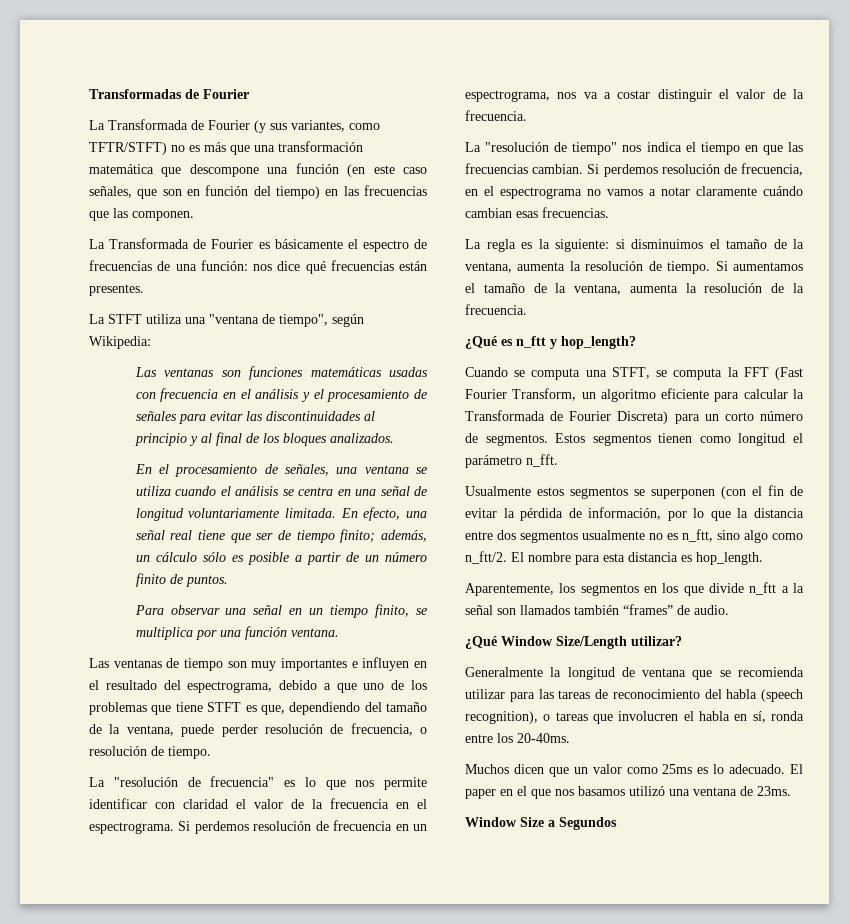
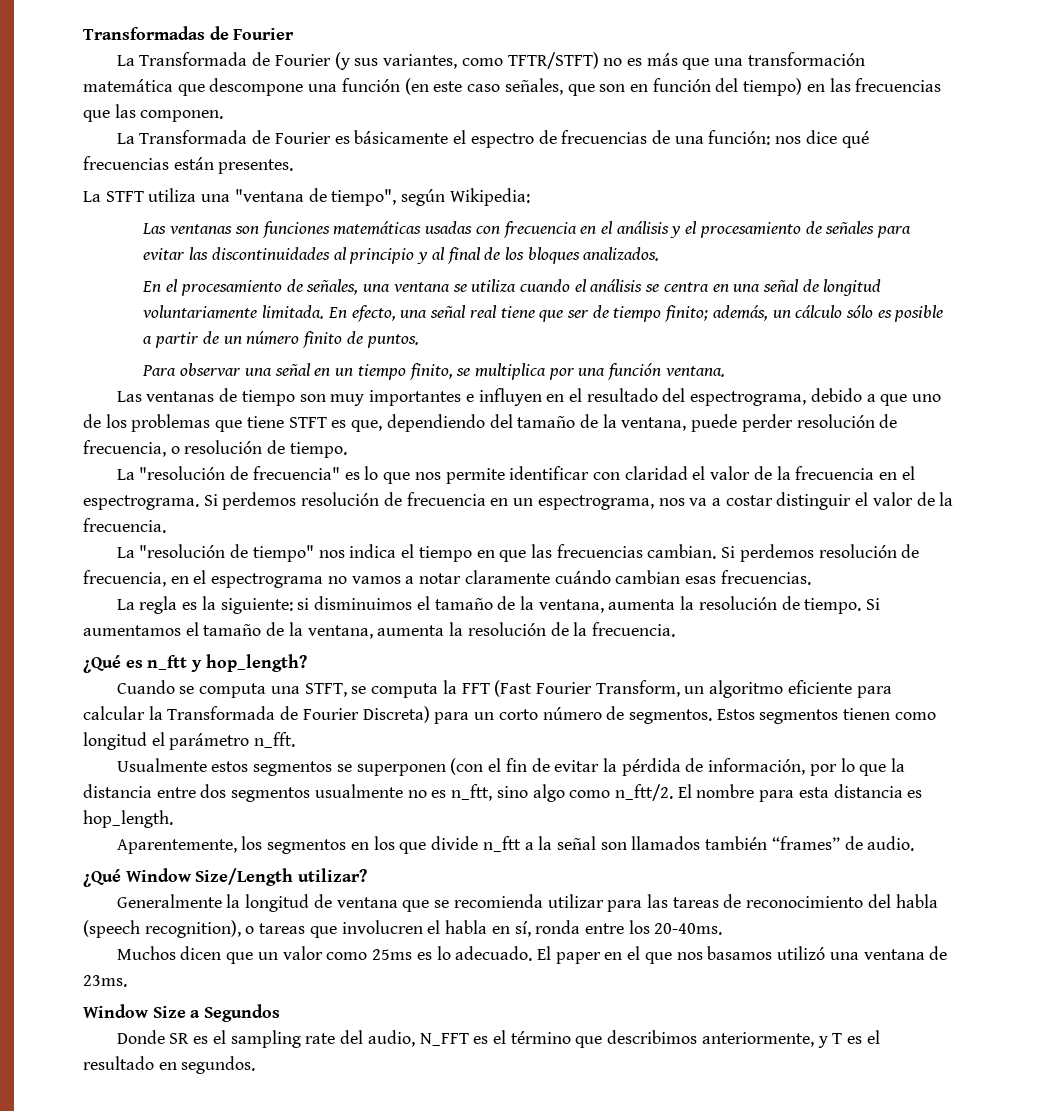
+ Donde SR es el sampling rate del audio, N_FFT es el término que describimos anteriormente, y T es el resultado en segundos.

